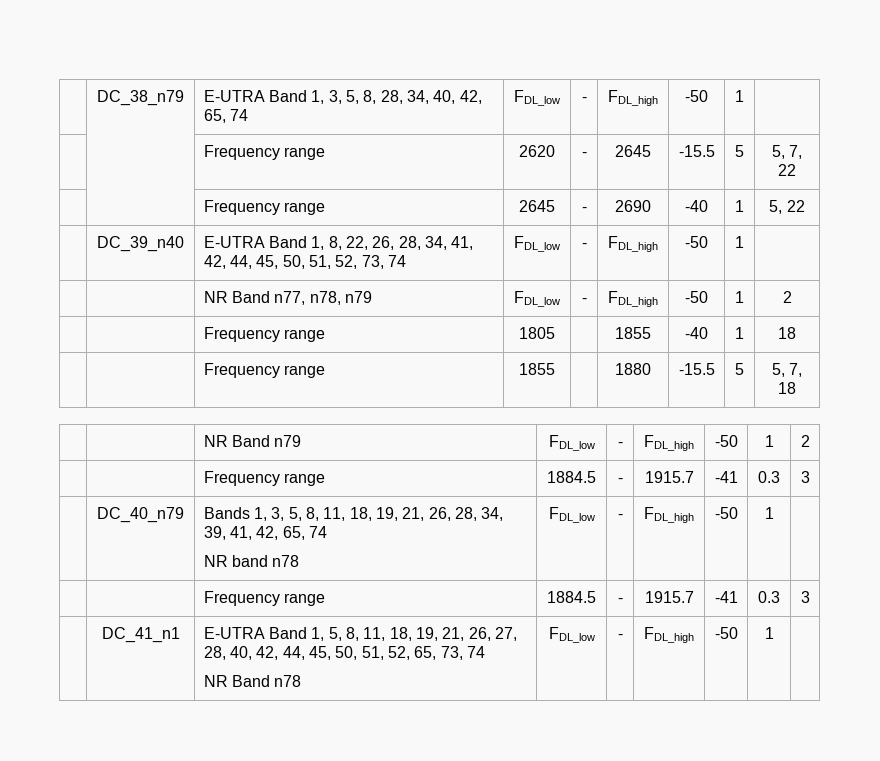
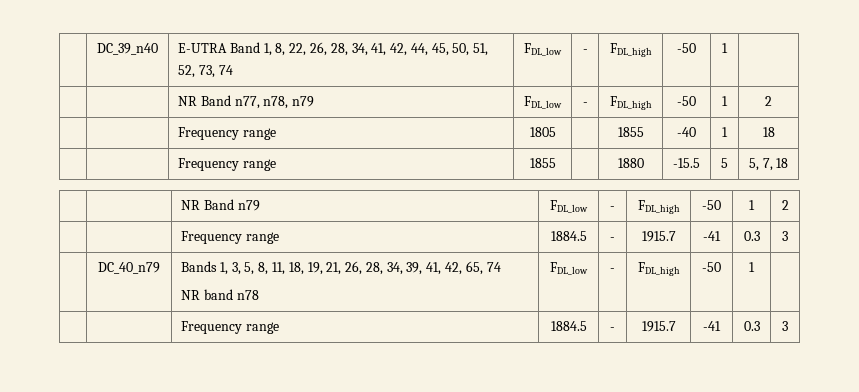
- | DC_38_n79 | E-UTRA Band 1, 3, 5, 8, 28, 34, 40, 42, 65, 74 | FDL_low | - | FDL_high | -50 | 1 |
- | | Frequency range | 2620 | - | 2645 | -15.5 | 5 | 5, 7, 22
- | | Frequency range | 2645 | - | 2690 | -40 | 1 | 5, 22
- | DC_41_n1 | E-UTRA Band 1, 5, 8, 11, 18, 19, 21, 26, 27, 28, 40, 42, 44, 45, 50, 51, 52, 65, 73, 74
- NR Band n78 | FDL_low | - | FDL_high | -50 | 1 |

